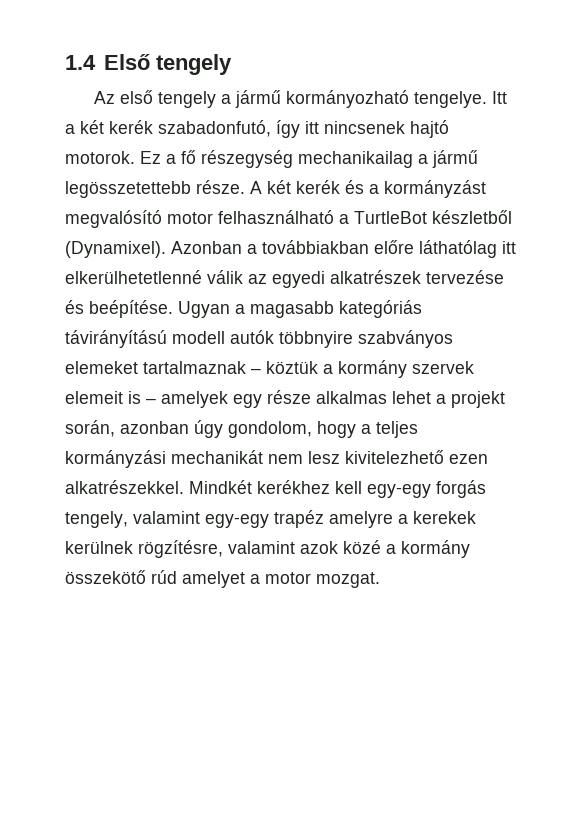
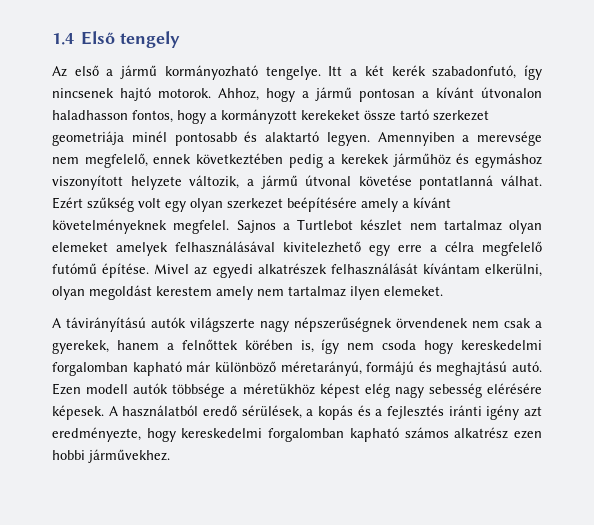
- Az első tengely a jármű kormányozható tengelye.
+ Az első a jármű kormányozható tengelye.
- Itt a két kerék szabadonfutó, így itt nincsenek hajtó motorok.
+ Itt a két kerék szabadonfutó, így nincsenek hajtó motorok.
- Ez a fő részegység mechanikailag a jármű legösszetettebb része. A két kerék és a kormányzást megvalósító motor felhasználható a TurtleBot készletből (Dynamixel). Azonban a továbbiakban előre láthatólag itt elkerülhetetlenné válik az egyedi alkatrészek tervezése és beépítése. Ugyan a magasabb kategóriás távirányítású modell autók többnyire szabványos elemeket tartalmaznak – köztük a kormány szervek elemeit is – amelyek egy része alkalmas lehet a projekt során, azonban úgy gondolom, hogy a teljes kormányzási mechanikát nem lesz kivitelezhető ezen alkatrészekkel. Mindkét kerékhez kell egy-egy forgás tengely, valamint egy-egy trapéz amelyre a kerekek kerülnek rögzítésre, valamint azok közé a kormány összekötő rúd amelyet a motor mozgat.
+ Ahhoz, hogy a jármű pontosan a kívánt útvonalon haladhasson fontos, hogy a kormányzott kerekeket össze tartó szerkezet geometriája minél pontosabb és alaktartó legyen. Amennyiben a merevsége nem megfelelő, ennek következtében pedig a kerekek járműhöz és egymáshoz viszonyított helyzete változik, a jármű útvonal követése pontatlanná válhat. Ezért szűkség volt egy olyan szerkezet beépítésére amely a kívánt követelményeknek megfelel. Sajnos a Turtlebot készlet nem tartalmaz olyan elemeket amelyek felhasználásával kivitelezhető egy erre a célra megfelelő futómű építése. Mivel az egyedi alkatrészek felhasználását kívántam elkerülni, olyan megoldást kerestem amely nem tartalmaz ilyen elemeket.
+ A távirányítású autók világszerte nagy népszerűségnek örvendenek nem csak a gyerekek, hanem a felnőttek körében is, így nem csoda hogy kereskedelmi forgalomban kapható már különböző méretarányú, formájú és meghajtású autó. Ezen modell autók többsége a méretükhöz képest elég nagy sebesség elérésére képesek. A használatból eredő sérülések, a kopás és a fejlesztés iránti igény azt eredményezte, hogy kereskedelmi forgalomban kapható számos alkatrész ezen hobbi járművekhez.

